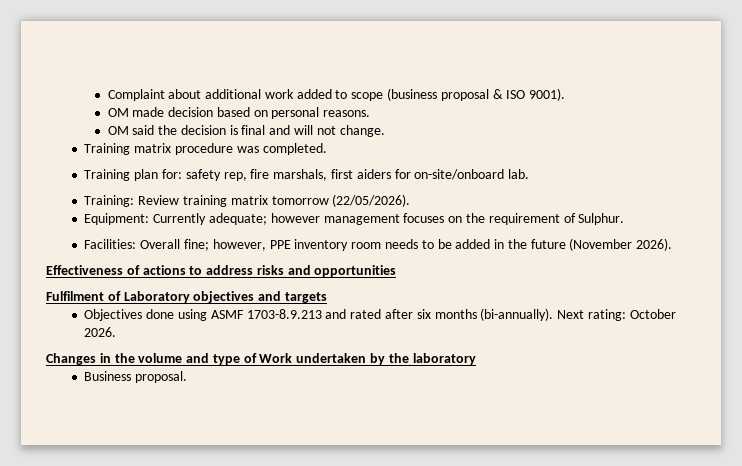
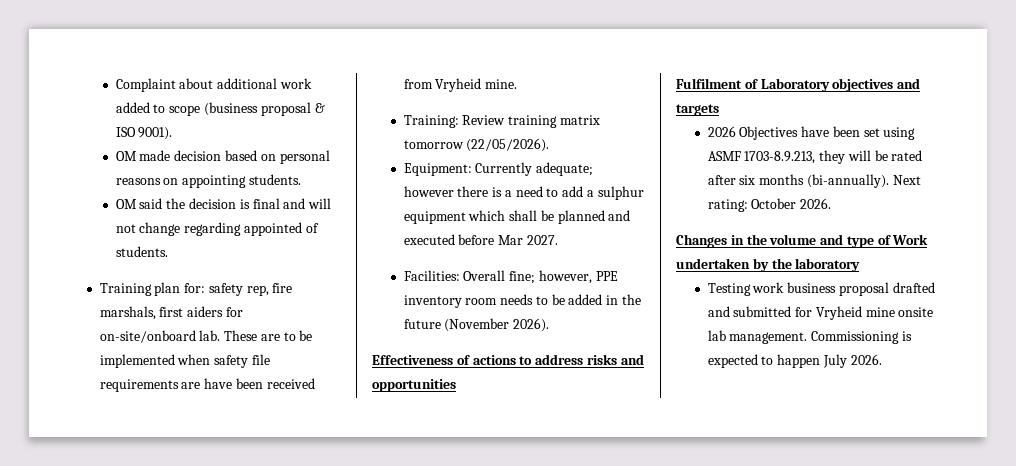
- OM made decision based on personal reasons.
+ OM made decision based on personal reasons on appointing students.
- OM said the decision is final and will not change.
- Training matrix procedure was completed.
+ OM said the decision is final and will not change regarding appointed of students.
+ These are to be implemented when safety file requirements are have been received from Vryheid mine.
- Equipment: Currently adequate; however management focuses on the requirement of Sulphur.
+ Equipment: Currently adequate; however there is a need to add a sulphur equipment which shall be planned and executed before Mar 2027.
- Objectives done using ASMF 1703-8.9.213 and rated after six months (bi-annually).
+ 2026 Objectives have been set using ASMF 1703-8.9.213, they will be rated after six months (bi-annually).
- Business proposal.
+ Testing work business proposal drafted and submitted for Vryheid mine onsite lab management. Commissioning is expected to happen July 2026.

